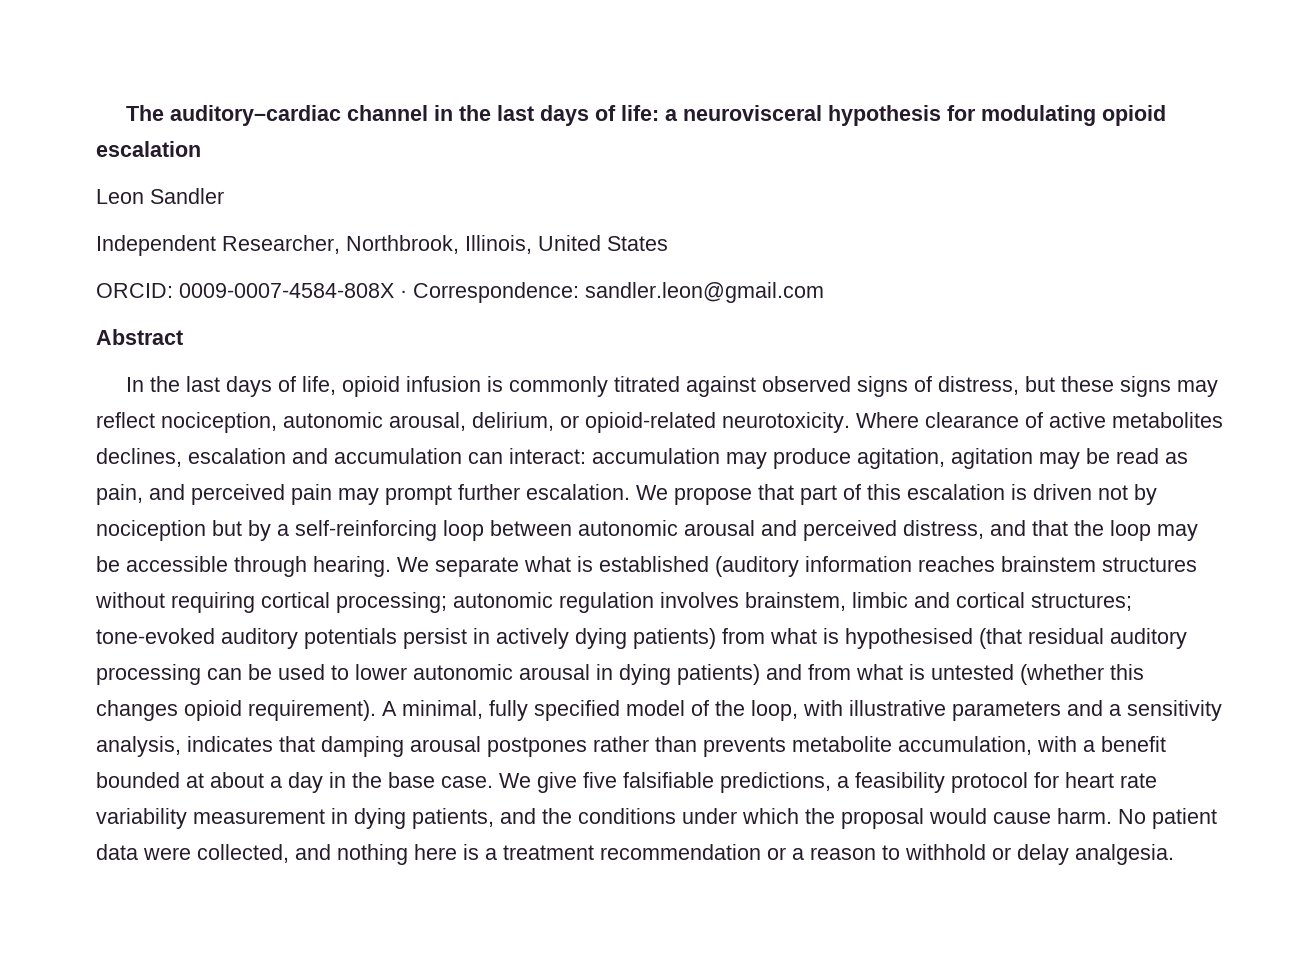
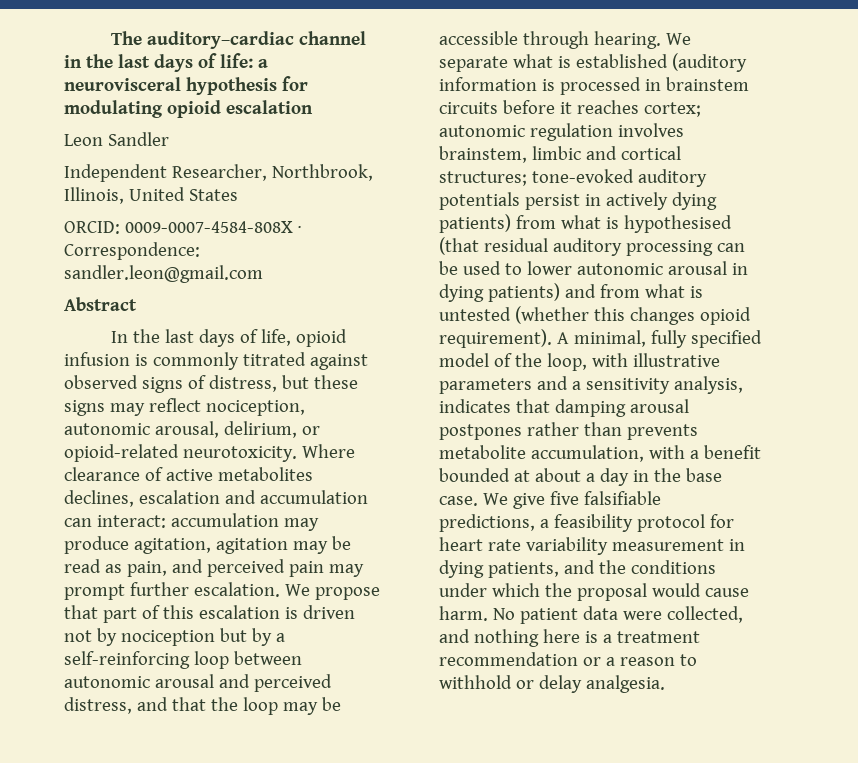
- We separate what is established (auditory information reaches brainstem structures without requiring cortical processing; autonomic regulation involves brainstem, limbic and cortical structures; tone-evoked auditory potentials persist in actively dying patients) from what is hypothesised (that residual auditory processing can be used to lower autonomic arousal in dying patients) and from what is untested (whether this changes opioid requirement).
+ We separate what is established (auditory information is processed in brainstem circuits before it reaches cortex; autonomic regulation involves brainstem, limbic and cortical structures; tone-evoked auditory potentials persist in actively dying patients) from what is hypothesised (that residual auditory processing can be used to lower autonomic arousal in dying patients) and from what is untested (whether this changes opioid requirement).

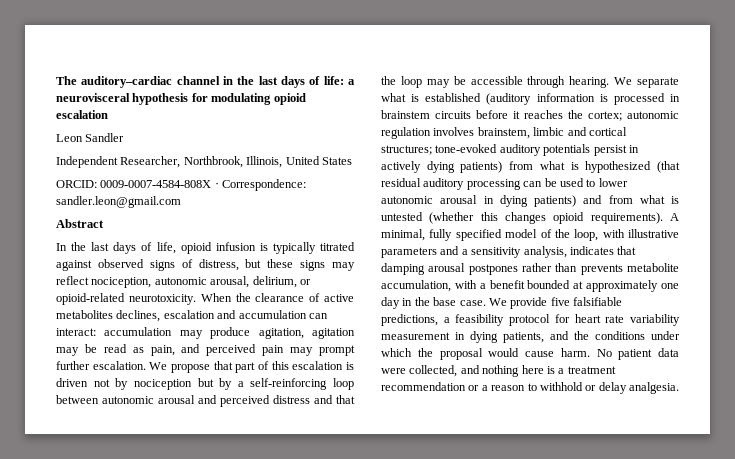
- In the last days of life, opioid infusion is commonly titrated against observed signs of distress, but these signs may reflect nociception, autonomic arousal, delirium, or opioid-related neurotoxicity.
+ In the last days of life, opioid infusion is typically titrated against observed signs of distress, but these signs may reflect nociception, autonomic arousal, delirium, or opioid-related neurotoxicity.
- Where clearance of active metabolites declines, escalation and accumulation can interact: accumulation may produce agitation, agitation may be read as pain, and perceived pain may prompt further escalation.
+ When the clearance of active metabolites declines, escalation and accumulation can interact: accumulation may produce agitation, agitation may be read as pain, and perceived pain may prompt further escalation.
- We propose that part of this escalation is driven not by nociception but by a self-reinforcing loop between autonomic arousal and perceived distress, and that the loop may be accessible through hearing.
+ We propose that part of this escalation is driven not by nociception but by a self-reinforcing loop between autonomic arousal and perceived distress and that the loop may be accessible through hearing.
- We separate what is established (auditory information is processed in brainstem circuits before it reaches cortex; autonomic regulation involves brainstem, limbic and cortical structures; tone-evoked auditory potentials persist in actively dying patients) from what is hypothesised (that residual auditory processing can be used to lower autonomic arousal in dying patients) and from what is untested (whether this changes opioid requirement).
+ We separate what is established (auditory information is processed in brainstem circuits before it reaches the cortex; autonomic regulation involves brainstem, limbic and cortical structures; tone-evoked auditory potentials persist in actively dying patients) from what is hypothesized (that residual auditory processing can be used to lower autonomic arousal in dying patients) and from what is untested (whether this changes opioid requirements).
- A minimal, fully specified model of the loop, with illustrative parameters and a sensitivity analysis, indicates that damping arousal postpones rather than prevents metabolite accumulation, with a benefit bounded at about a day in the base case.
+ A minimal, fully specified model of the loop, with illustrative parameters and a sensitivity analysis, indicates that damping arousal postpones rather than prevents metabolite accumulation, with a benefit bounded at approximately one day in the base case.
- We give five falsifiable predictions, a feasibility protocol for heart rate variability measurement in dying patients, and the conditions under which the proposal would cause harm.
+ We provide five falsifiable predictions, a feasibility protocol for heart rate variability measurement in dying patients, and the conditions under which the proposal would cause harm.

